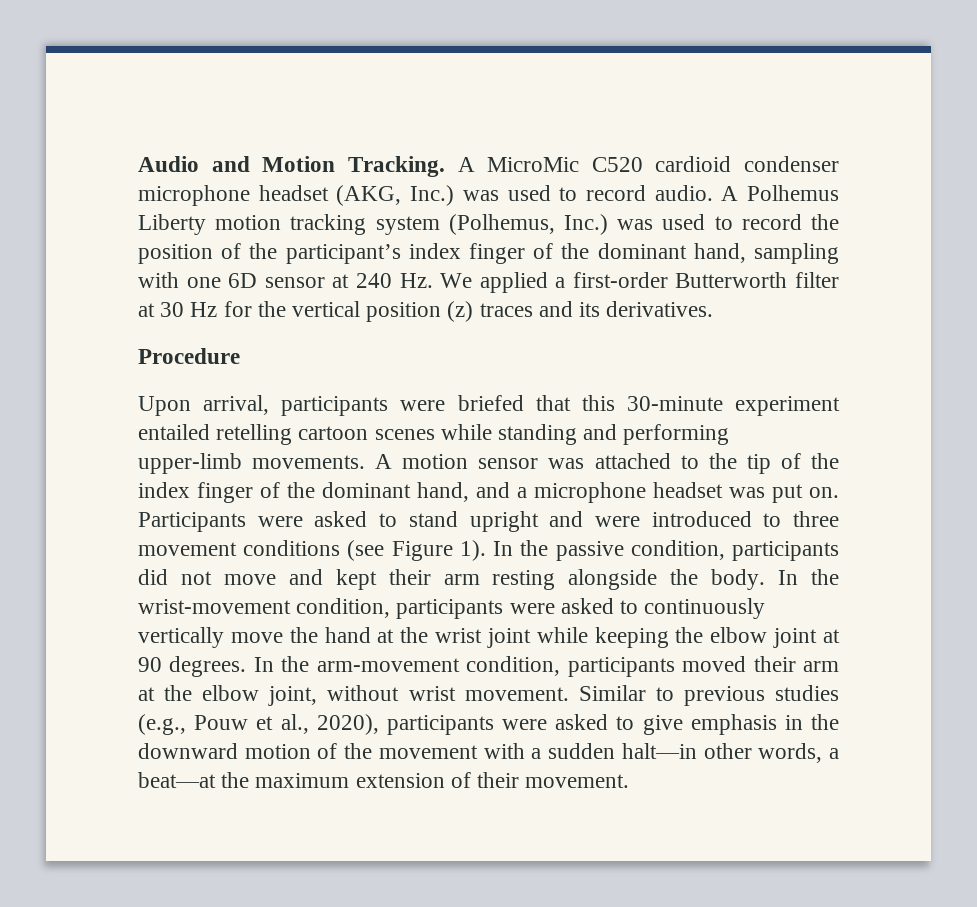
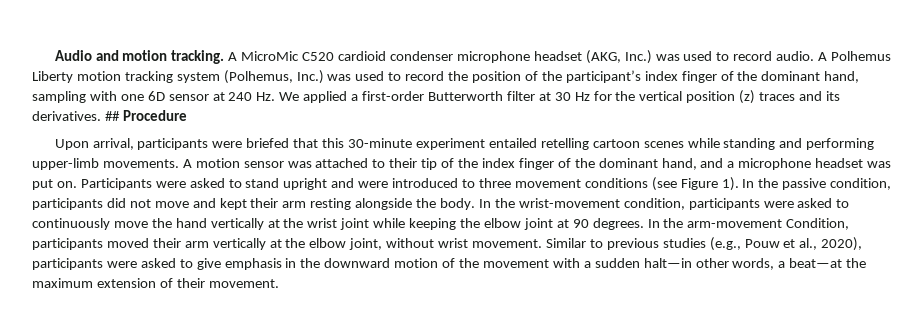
- Audio and Motion Tracking.
+ Audio and motion tracking.
- A Polhemus Liberty motion tracking system (Polhemus, Inc.) was used to record the position of the participant’s index finger of the dominant hand, sampling with one 6D sensor at 240 Hz. We applied a first-order Butterworth filter at 30 Hz for the vertical position (z) traces and its derivatives.
- Procedure
+ A Polhemus Liberty motion tracking system (Polhemus, Inc.) was used to record the position of the participant’s index finger of the dominant hand, sampling with one 6D sensor at 240 Hz. We applied a first-order Butterworth filter at 30 Hz for the vertical position (z) traces and its derivatives. ## Procedure
- A motion sensor was attached to the tip of the index finger of the dominant hand, and a microphone headset was put on.
+ A motion sensor was attached to their tip of the index finger of the dominant hand, and a microphone headset was put on.
- In the wrist-movement condition, participants were asked to continuously vertically move the hand at the wrist joint while keeping the elbow joint at 90 degrees.
+ In the wrist-movement condition, participants were asked to continuously move the hand vertically at the wrist joint while keeping the elbow joint at 90 degrees.
- In the arm-movement condition, participants moved their arm at the elbow joint, without wrist movement.
+ In the arm-movement Condition, participants moved their arm vertically at the elbow joint, without wrist movement.

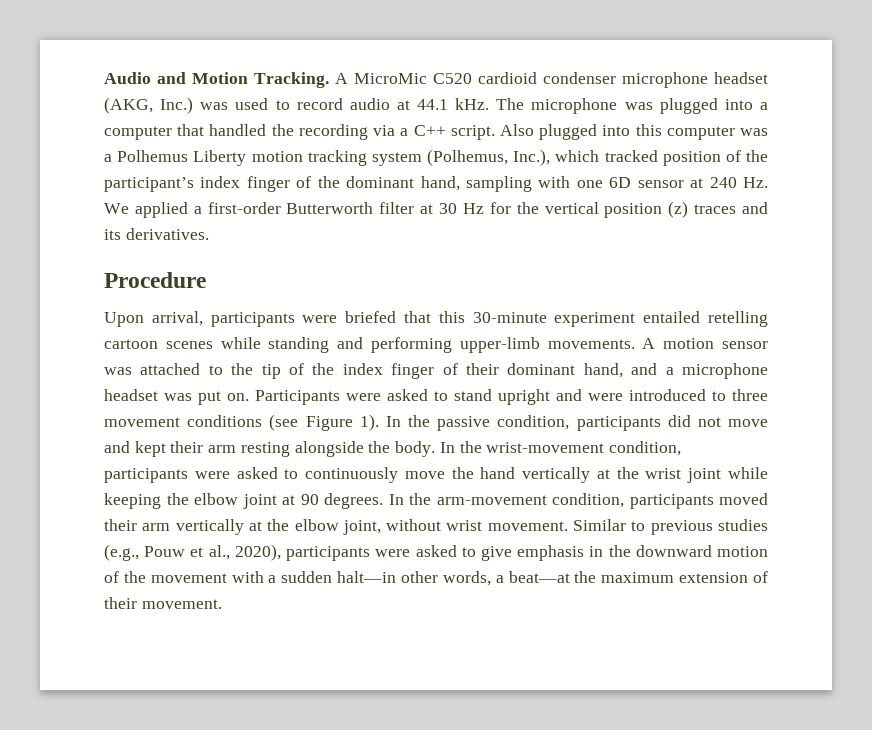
- Audio and motion tracking.
+ Audio and Motion Tracking.
- A MicroMic C520 cardioid condenser microphone headset (AKG, Inc.) was used to record audio. A Polhemus Liberty motion tracking system (Polhemus, Inc.) was used to record the position of the participant’s index finger of the dominant hand, sampling with one 6D sensor at 240 Hz. We applied a first-order Butterworth filter at 30 Hz for the vertical position (z) traces and its derivatives. ## Procedure
+ A MicroMic C520 cardioid condenser microphone headset (AKG, Inc.) was used to record audio at 44.1 kHz. The microphone was plugged into a computer that handled the recording via a C++ script. Also plugged into this computer was a Polhemus Liberty motion tracking system (Polhemus, Inc.), which tracked position of the participant’s index finger of the dominant hand, sampling with one 6D sensor at 240 Hz. We applied a first-order Butterworth filter at 30 Hz for the vertical position (z) traces and its derivatives.
+ Procedure
- A motion sensor was attached to their tip of the index finger of the dominant hand, and a microphone headset was put on.
+ A motion sensor was attached to the tip of the index finger of their dominant hand, and a microphone headset was put on.
- In the arm-movement Condition, participants moved their arm vertically at the elbow joint, without wrist movement.
+ In the arm-movement condition, participants moved their arm vertically at the elbow joint, without wrist movement.

